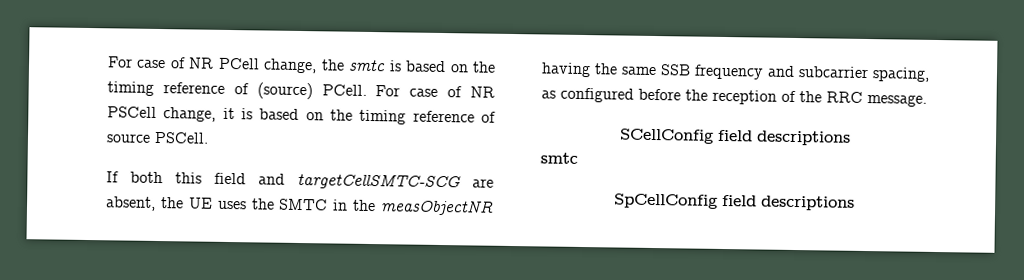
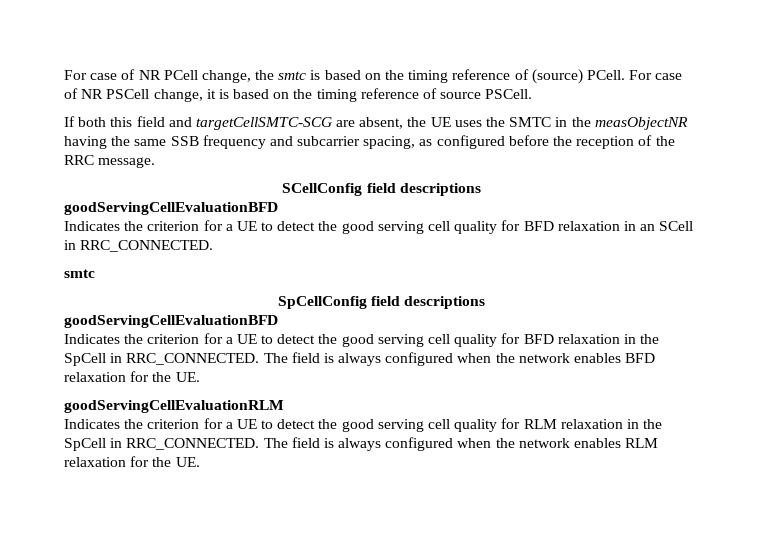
  SCellConfig field descriptions
+ goodServingCellEvaluationBFD
+ Indicates the criterion for a UE to detect the good serving cell quality for BFD relaxation in an SCell in RRC_CONNECTED.
  smtc
  SpCellConfig field descriptions
+ goodServingCellEvaluationBFD
+ Indicates the criterion for a UE to detect the good serving cell quality for BFD relaxation in the SpCell in RRC_CONNECTED. The field is always configured when the network enables BFD relaxation for the UE.
+ goodServingCellEvaluationRLM
+ Indicates the criterion for a UE to detect the good serving cell quality for RLM relaxation in the SpCell in RRC_CONNECTED. The field is always configured when the network enables RLM relaxation for the UE.

